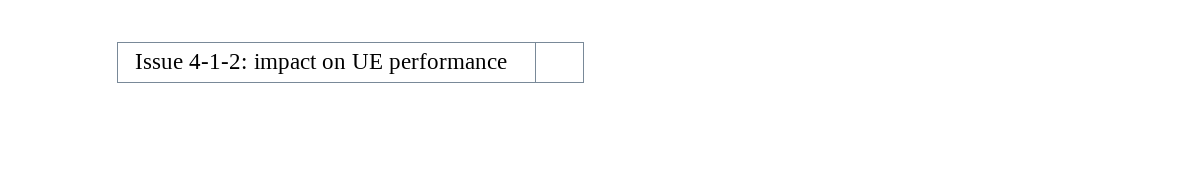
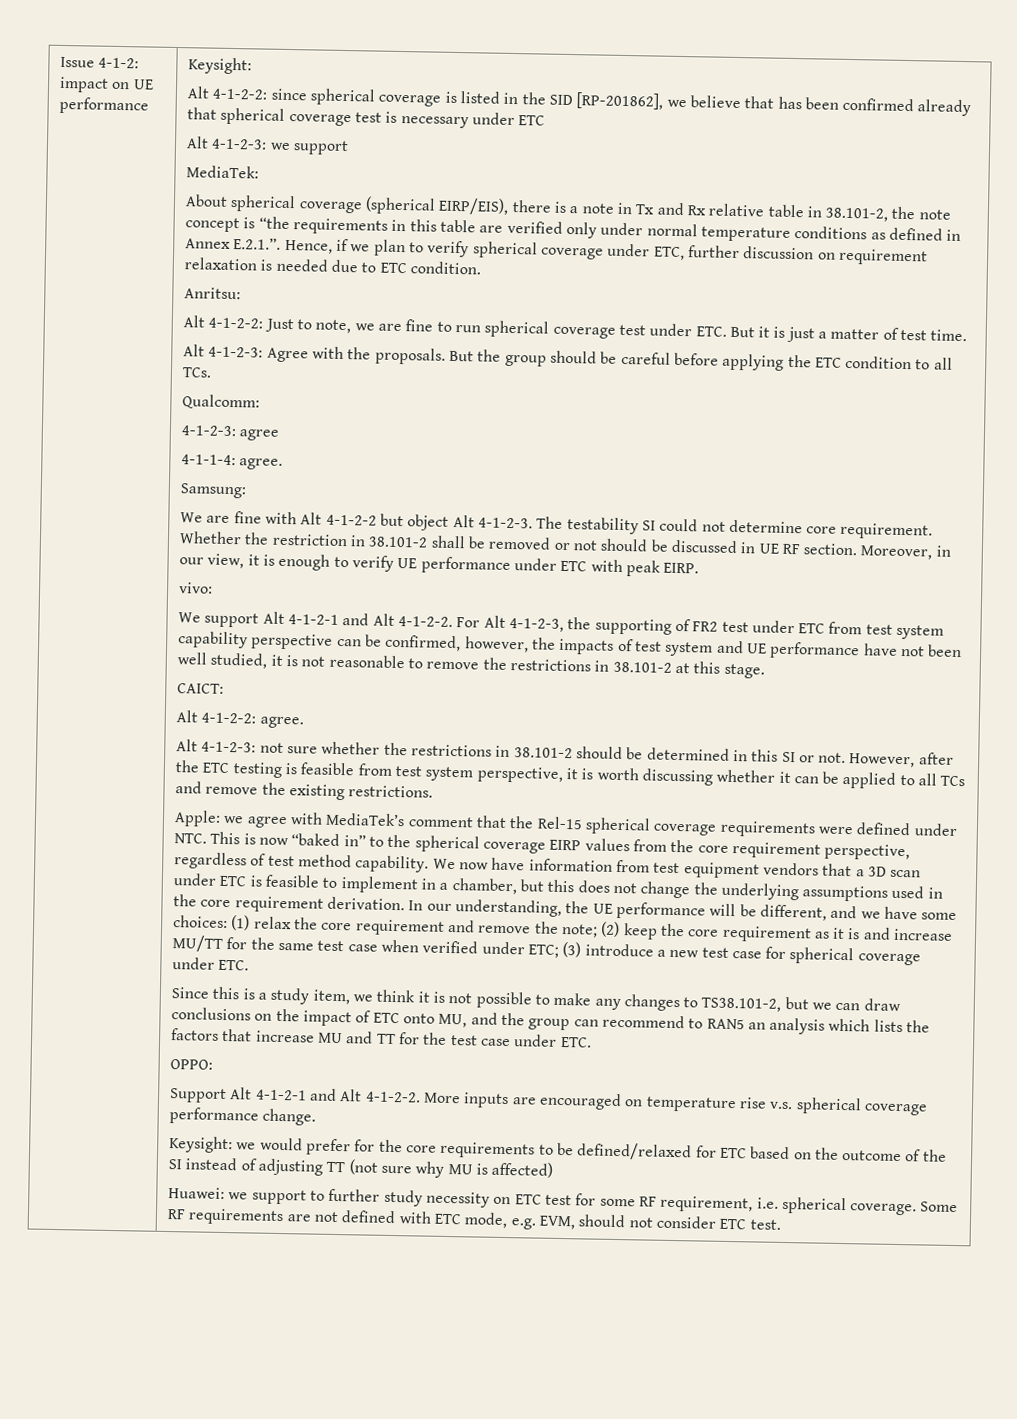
- Issue 4-1-2: impact on UE performance
+ Issue 4-1-2: impact on UE performance | Keysight:
+ Alt 4-1-2-2: since spherical coverage is listed in the SID [RP-201862], we believe that has been confirmed already that spherical coverage test is necessary under ETC
+ Alt 4-1-2-3: we support
+ MediaTek:
+ About spherical coverage (spherical EIRP/EIS), there is a note in Tx and Rx relative table in 38.101-2, the note concept is “the requirements in this table are verified only under normal temperature conditions as defined in Annex E.2.1.”. Hence, if we plan to verify spherical coverage under ETC, further discussion on requirement relaxation is needed due to ETC condition.
+ Anritsu:
+ Alt 4-1-2-2: Just to note, we are fine to run spherical coverage test under ETC. But it is just a matter of test time.
+ Alt 4-1-2-3: Agree with the proposals. But the group should be careful before applying the ETC condition to all TCs.
+ Qualcomm:
+ 4-1-2-3: agree
+ 4-1-1-4: agree.
+ Samsung:
+ We are fine with Alt 4-1-2-2 but object Alt 4-1-2-3. The testability SI could not determine core requirement. Whether the restriction in 38.101-2 shall be removed or not should be discussed in UE RF section. Moreover, in our view, it is enough to verify UE performance under ETC with peak EIRP.
+ vivo:
+ We support Alt 4-1-2-1 and Alt 4-1-2-2. For Alt 4-1-2-3, the supporting of FR2 test under ETC from test system capability perspective can be confirmed, however, the impacts of test system and UE performance have not been well studied, it is not reasonable to remove the restrictions in 38.101-2 at this stage.
+ CAICT:
+ Alt 4-1-2-2: agree.
+ Alt 4-1-2-3: not sure whether the restrictions in 38.101-2 should be determined in this SI or not. However, after the ETC testing is feasible from test system perspective, it is worth discussing whether it can be applied to all TCs and remove the existing restrictions.
+ Apple: we agree with MediaTek’s comment that the Rel-15 spherical coverage requirements were defined under NTC. This is now “baked in” to the spherical coverage EIRP values from the core requirement perspective, regardless of test method capability. We now have information from test equipment vendors that a 3D scan under ETC is feasible to implement in a chamber, but this does not change the underlying assumptions used in the core requirement derivation. In our understanding, the UE performance will be different, and we have some choices: (1) relax the core requirement and remove the note; (2) keep the core requirement as it is and increase MU/TT for the same test case when verified under ETC; (3) introduce a new test case for spherical coverage under ETC.
+ Since this is a study item, we think it is not possible to make any changes to TS38.101-2, but we can draw conclusions on the impact of ETC onto MU, and the group can recommend to RAN5 an analysis which lists the factors that increase MU and TT for the test case under ETC.
+ OPPO:
+ Support Alt 4-1-2-1 and Alt 4-1-2-2. More inputs are encouraged on temperature rise v.s. spherical coverage performance change.
+ Keysight: we would prefer for the core requirements to be defined/relaxed for ETC based on the outcome of the SI instead of adjusting TT (not sure why MU is affected)
+ Huawei: we support to further study necessity on ETC test for some RF requirement, i.e. spherical coverage. Some RF requirements are not defined with ETC mode, e.g. EVM, should not consider ETC test.

